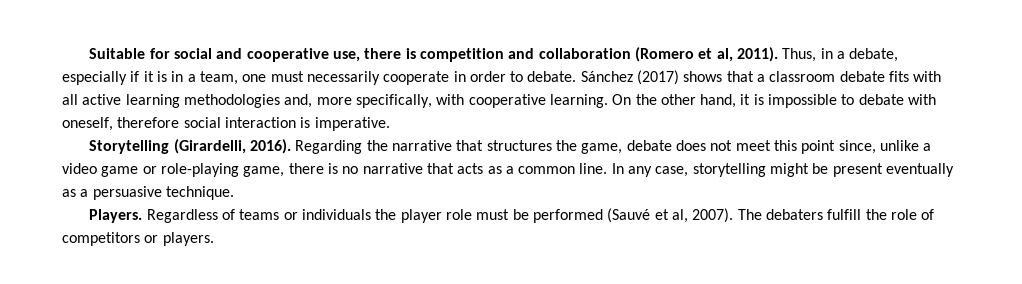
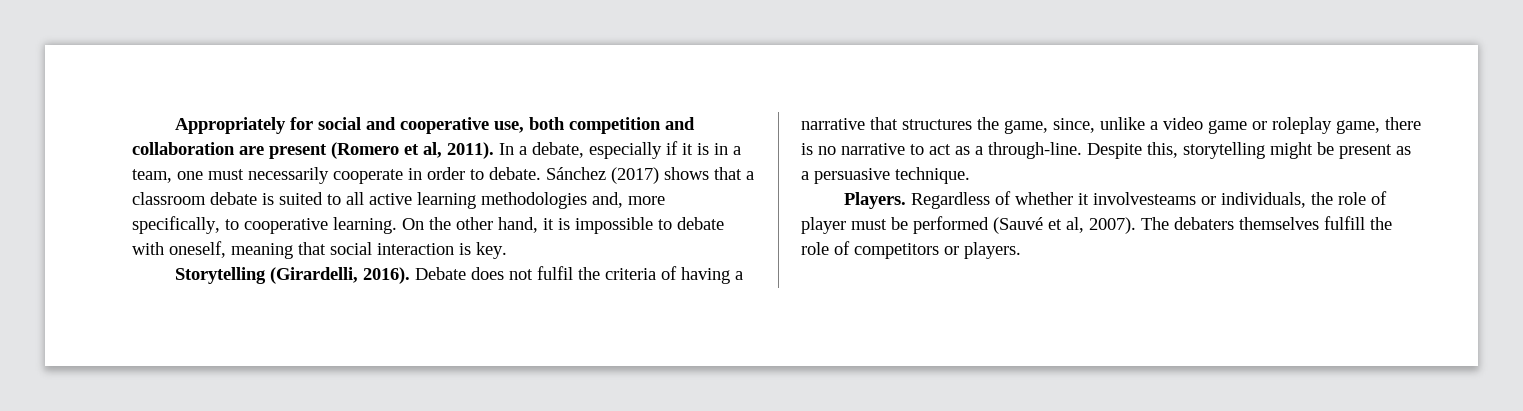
- Suitable for social and cooperative use, there is competition and collaboration (Romero et al, 2011).
+ Appropriately for social and cooperative use, both competition and collaboration are present (Romero et al, 2011).
- Thus, in a debate, especially if it is in a team, one must necessarily cooperate in order to debate.
+ In a debate, especially if it is in a team, one must necessarily cooperate in order to debate.
- Sánchez (2017) shows that a classroom debate fits with all active learning methodologies and, more specifically, with cooperative learning.
+ Sánchez (2017) shows that a classroom debate is suited to all active learning methodologies and, more specifically, to cooperative learning.
- On the other hand, it is impossible to debate with oneself, therefore social interaction is imperative.
+ On the other hand, it is impossible to debate with oneself, meaning that social interaction is key.
- Regarding the narrative that structures the game, debate does not meet this point since, unlike a video game or role-playing game, there is no narrative that acts as a common line. In any case, storytelling might be present eventually as a persuasive technique.
+ Debate does not fulfil the criteria of having a narrative that structures the game, since, unlike a video game or roleplay game, there is no narrative to act as a through-line. Despite this, storytelling might be present as a persuasive technique.
- Regardless of teams or individuals the player role must be performed (Sauvé et al, 2007).
+ Regardless of whether it involvesteams or individuals, the role of player must be performed (Sauvé et al, 2007).
- The debaters fulfill the role of competitors or players.
+ The debaters themselves fulfill the role of competitors or players.

